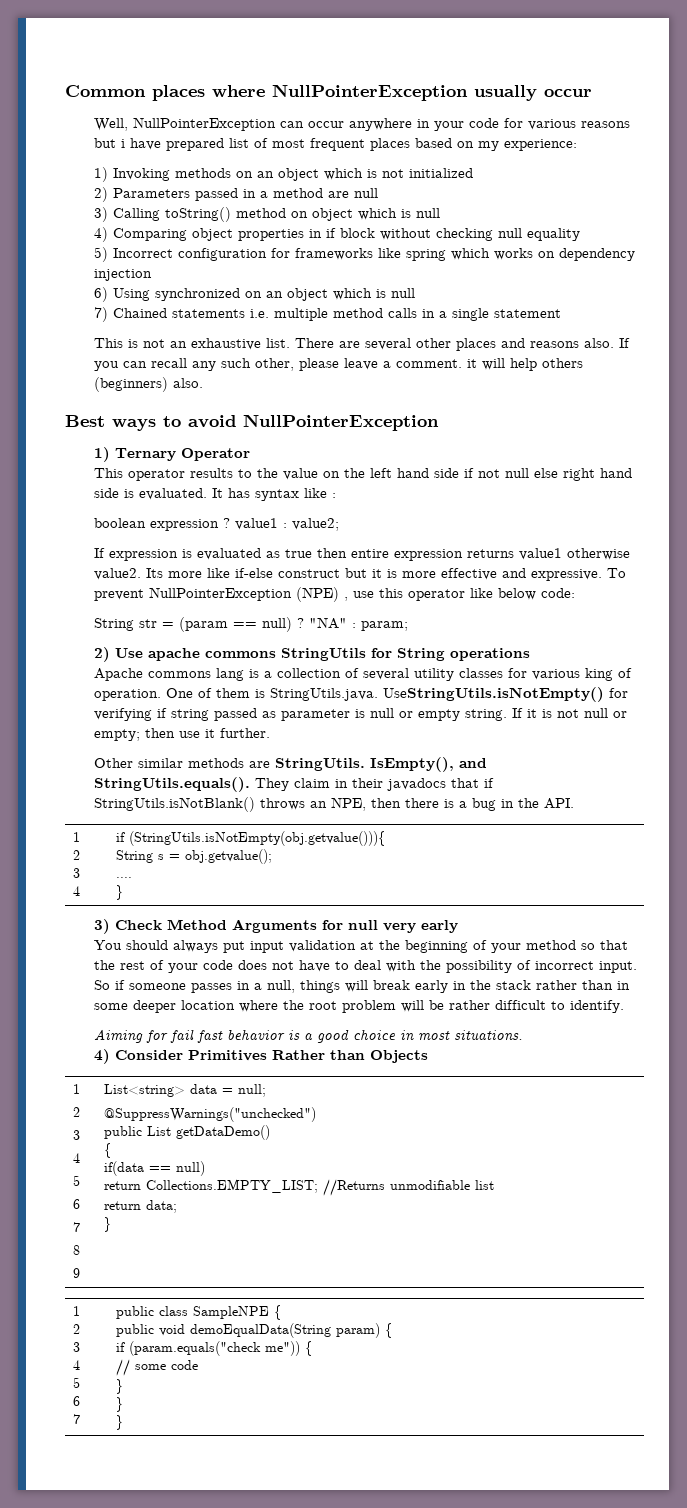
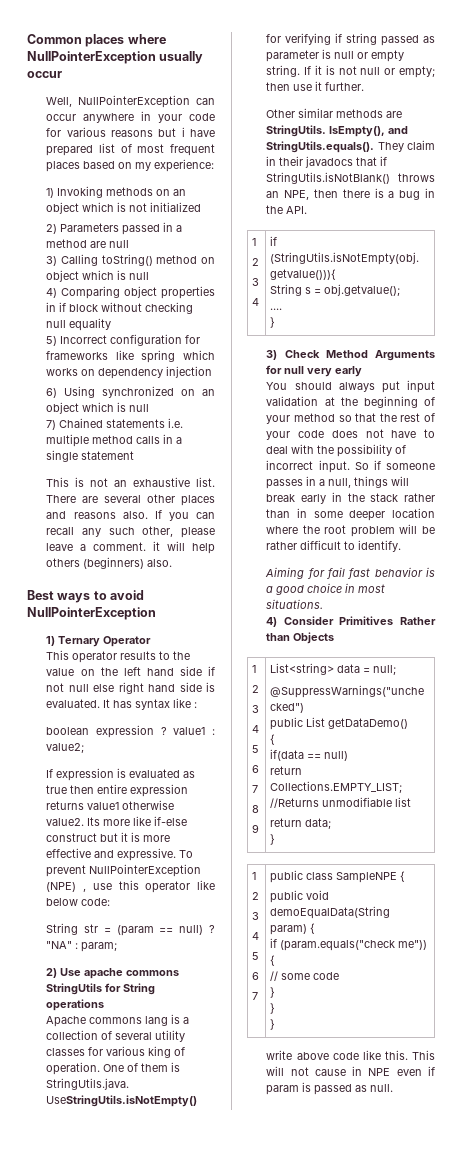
+ write above code like this. This will not cause in NPE even if param is passed as null.

